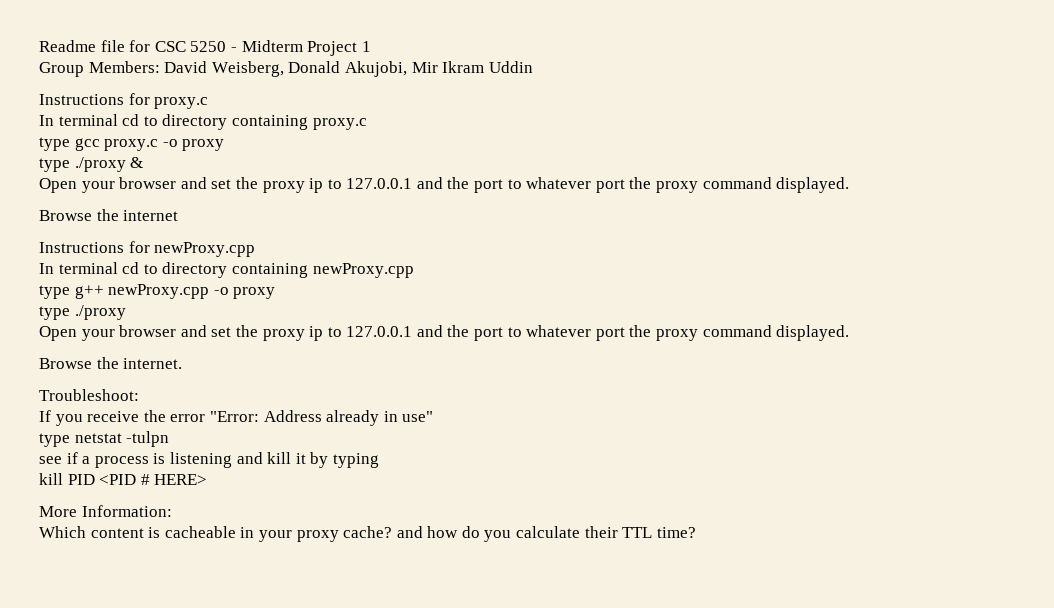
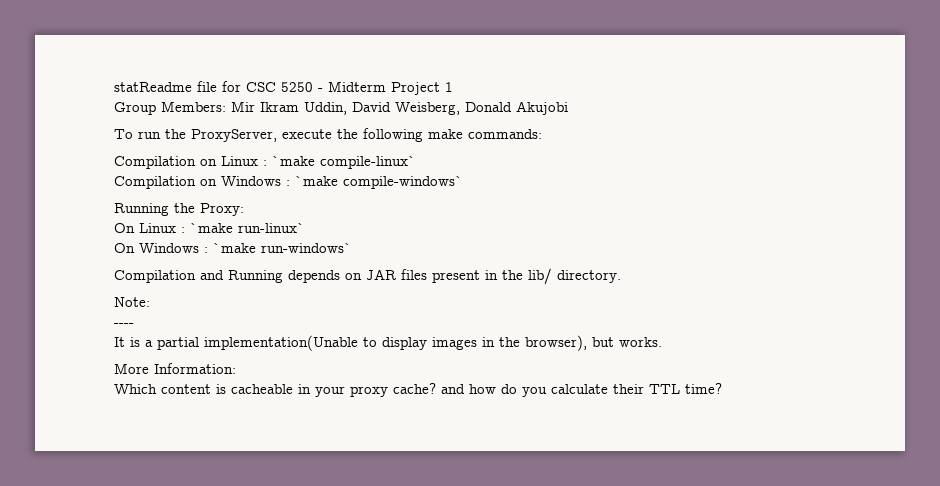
- Readme file for CSC 5250 - Midterm Project 1
+ statReadme file for CSC 5250 - Midterm Project 1
- Group Members: David Weisberg, Donald Akujobi, Mir Ikram Uddin
- Instructions for proxy.c
- In terminal cd to directory containing proxy.c
- type gcc proxy.c -o proxy
- type ./proxy &
- Open your browser and set the proxy ip to 127.0.0.1 and the port to whatever port the proxy command displayed.
- Browse the internet
- Instructions for newProxy.cpp
- In terminal cd to directory containing newProxy.cpp
- type g++ newProxy.cpp -o proxy
- type ./proxy
- Open your browser and set the proxy ip to 127.0.0.1 and the port to whatever port the proxy command displayed.
- Browse the internet.
- Troubleshoot:
- If you receive the error "Error: Address already in use"
- type netstat -tulpn
- see if a process is listening and kill it by typing
- kill PID <PID # HERE>
+ Group Members: Mir Ikram Uddin, David Weisberg, Donald Akujobi
+ To run the ProxyServer, execute the following make commands:
+ Compilation on Linux : `make compile-linux`
+ Compilation on Windows : `make compile-windows`
+ Running the Proxy:
+ On Linux : `make run-linux`
+ On Windows : `make run-windows`
+ Compilation and Running depends on JAR files present in the lib/ directory.
+ Note:
+ ----
+ It is a partial implementation(Unable to display images in the browser), but works.

